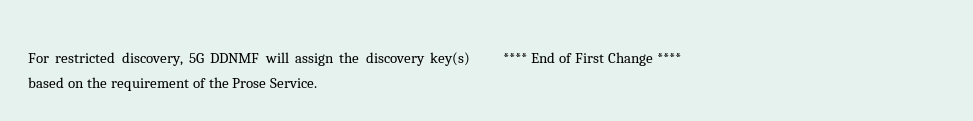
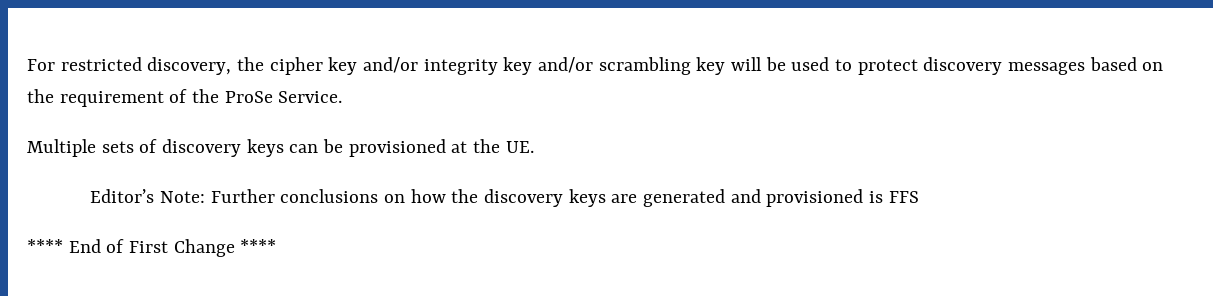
- For restricted discovery, 5G DDNMF will assign the discovery key(s) based on the requirement of the Prose Service.
+ For restricted discovery, the cipher key and/or integrity key and/or scrambling key will be used to protect discovery messages based on the requirement of the ProSe Service.
+ Multiple sets of discovery keys can be provisioned at the UE.
+ Editor’s Note: Further conclusions on how the discovery keys are generated and provisioned is FFS

